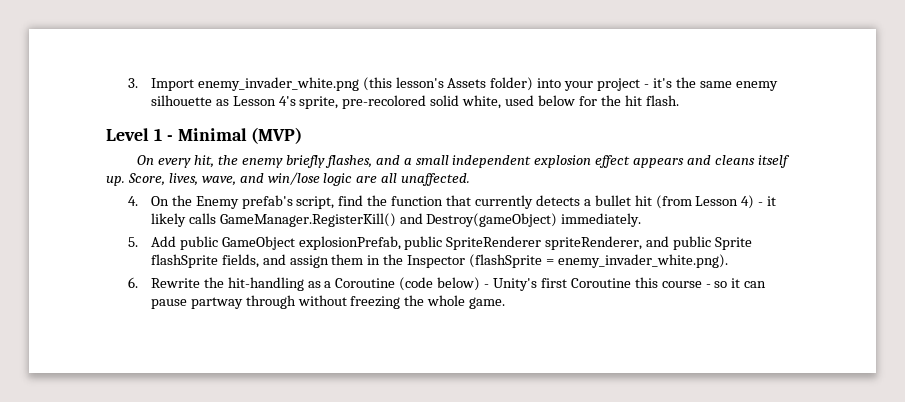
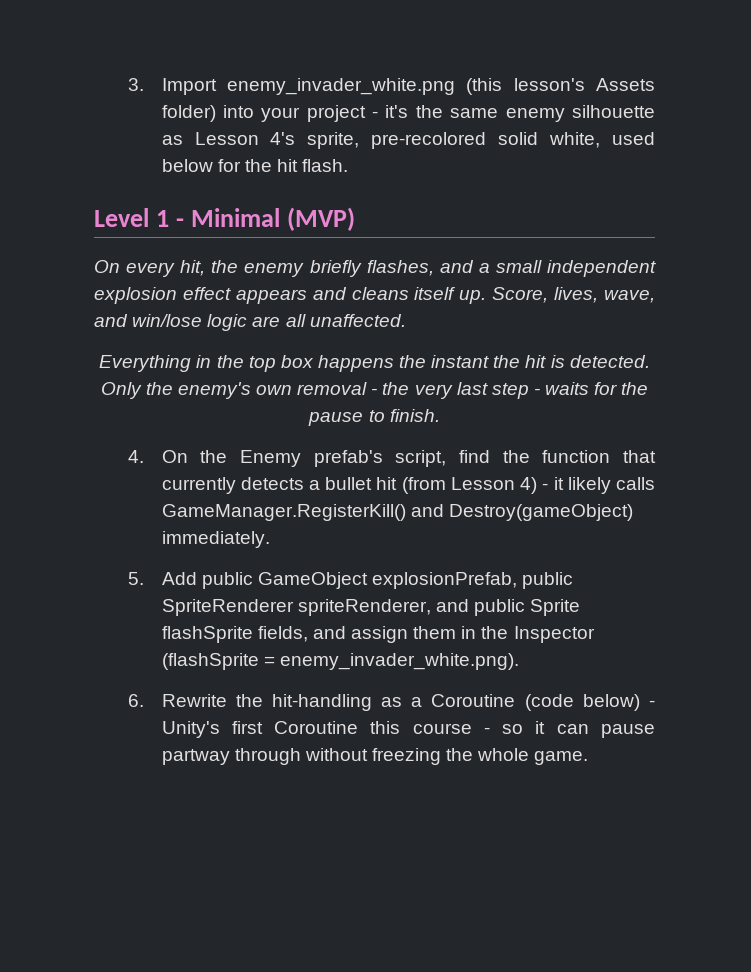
+ Everything in the top box happens the instant the hit is detected. Only the enemy's own removal - the very last step - waits for the pause to finish.

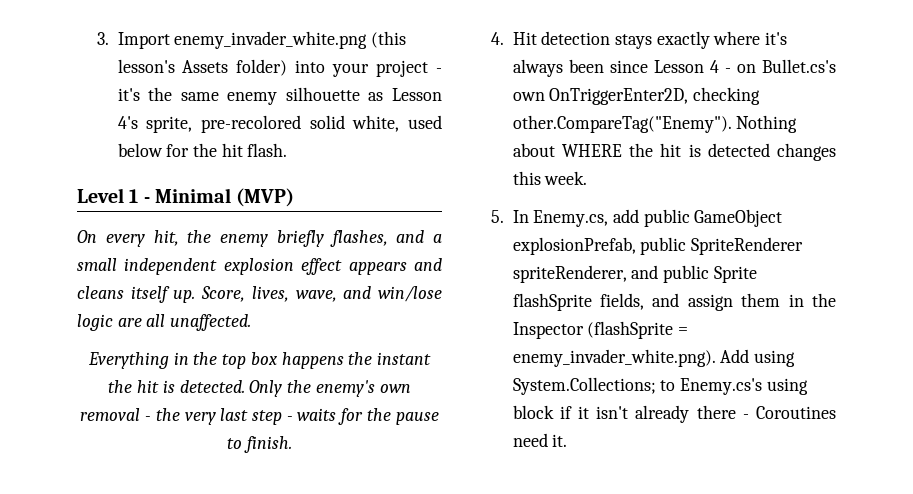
- 4. On the Enemy prefab's script, find the function that currently detects a bullet hit (from Lesson 4) - it likely calls GameManager.RegisterKill() and Destroy(gameObject) immediately.
- 5. Add public GameObject explosionPrefab, public SpriteRenderer spriteRenderer, and public Sprite flashSprite fields, and assign them in the Inspector (flashSprite = enemy_invader_white.png).
- 6. Rewrite the hit-handling as a Coroutine (code below) - Unity's first Coroutine this course - so it can pause partway through without freezing the whole game.
+ 4. Hit detection stays exactly where it's always been since Lesson 4 - on Bullet.cs's own OnTriggerEnter2D, checking other.CompareTag("Enemy"). Nothing about WHERE the hit is detected changes this week.
+ 5. In Enemy.cs, add public GameObject explosionPrefab, public SpriteRenderer spriteRenderer, and public Sprite flashSprite fields, and assign them in the Inspector (flashSprite = enemy_invader_white.png). Add using System.Collections; to Enemy.cs's using block if it isn't already there - Coroutines need it.

